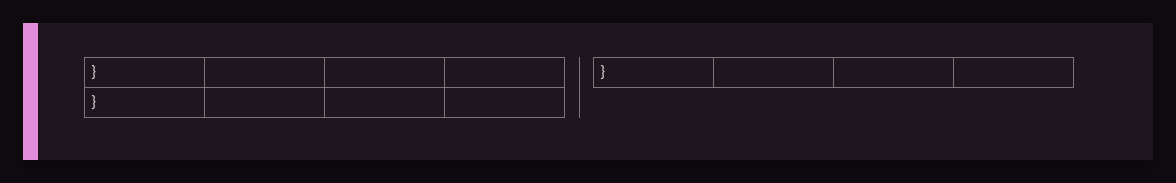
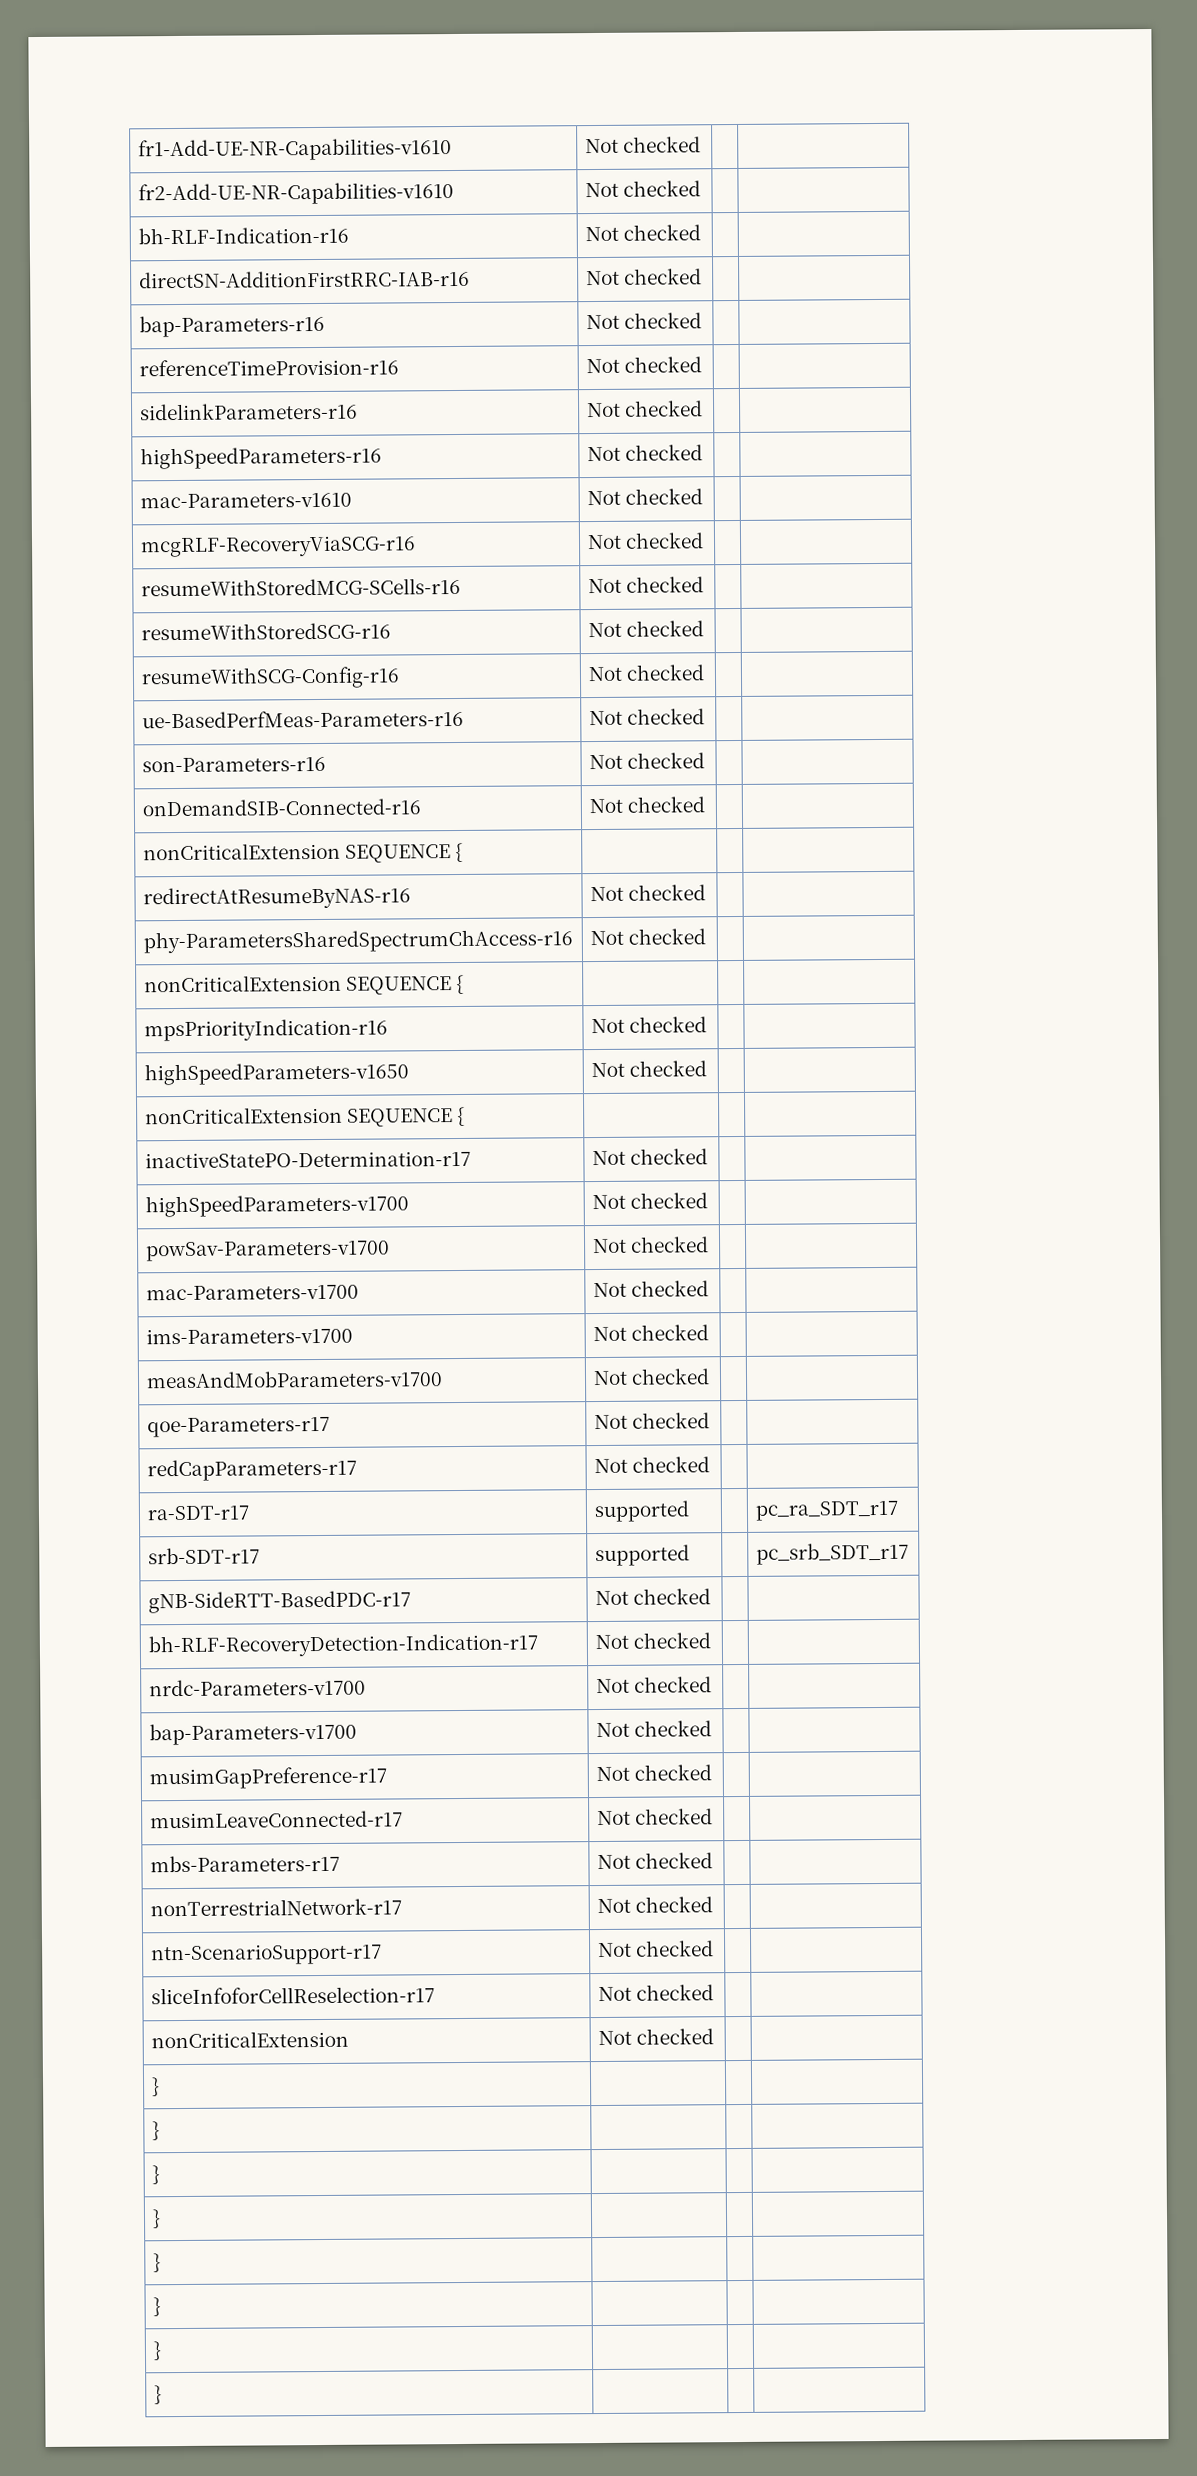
+ fr1-Add-UE-NR-Capabilities-v1610 | Not checked | |
+ fr2-Add-UE-NR-Capabilities-v1610 | Not checked | |
+ bh-RLF-Indication-r16 | Not checked | |
+ directSN-AdditionFirstRRC-IAB-r16 | Not checked | |
+ bap-Parameters-r16 | Not checked | |
+ referenceTimeProvision-r16 | Not checked | |
+ sidelinkParameters-r16 | Not checked | |
+ highSpeedParameters-r16 | Not checked | |
+ mac-Parameters-v1610 | Not checked | |
+ mcgRLF-RecoveryViaSCG-r16 | Not checked | |
+ resumeWithStoredMCG-SCells-r16 | Not checked | |
+ resumeWithStoredSCG-r16 | Not checked | |
+ resumeWithSCG-Config-r16 | Not checked | |
+ ue-BasedPerfMeas-Parameters-r16 | Not checked | |
+ son-Parameters-r16 | Not checked | |
+ onDemandSIB-Connected-r16 | Not checked | |
+ nonCriticalExtension SEQUENCE { | | |
+ redirectAtResumeByNAS-r16 | Not checked | |
+ phy-ParametersSharedSpectrumChAccess-r16 | Not checked | |
+ nonCriticalExtension SEQUENCE { | | |
+ mpsPriorityIndication-r16 | Not checked | |
+ highSpeedParameters-v1650 | Not checked | |
+ nonCriticalExtension SEQUENCE { | | |
+ inactiveStatePO-Determination-r17 | Not checked | |
+ highSpeedParameters-v1700 | Not checked | |
+ powSav-Parameters-v1700 | Not checked | |
+ mac-Parameters-v1700 | Not checked | |
+ ims-Parameters-v1700 | Not checked | |
+ measAndMobParameters-v1700 | Not checked | |
+ qoe-Parameters-r17 | Not checked | |
+ redCapParameters-r17 | Not checked | |
+ ra-SDT-r17 | supported | | pc_ra_SDT_r17
+ srb-SDT-r17 | supported | | pc_srb_SDT_r17
+ gNB-SideRTT-BasedPDC-r17 | Not checked | |
+ bh-RLF-RecoveryDetection-Indication-r17 | Not checked | |
+ nrdc-Parameters-v1700 | Not checked | |
+ bap-Parameters-v1700 | Not checked | |
+ musimGapPreference-r17 | Not checked | |
+ musimLeaveConnected-r17 | Not checked | |
+ mbs-Parameters-r17 | Not checked | |
+ nonTerrestrialNetwork-r17 | Not checked | |
+ ntn-ScenarioSupport-r17 | Not checked | |
+ sliceInfoforCellReselection-r17 | Not checked | |
+ nonCriticalExtension | Not checked | |
+ } | | |
+ } | | |
+ } | | |
+ } | | |
+ } | | |

